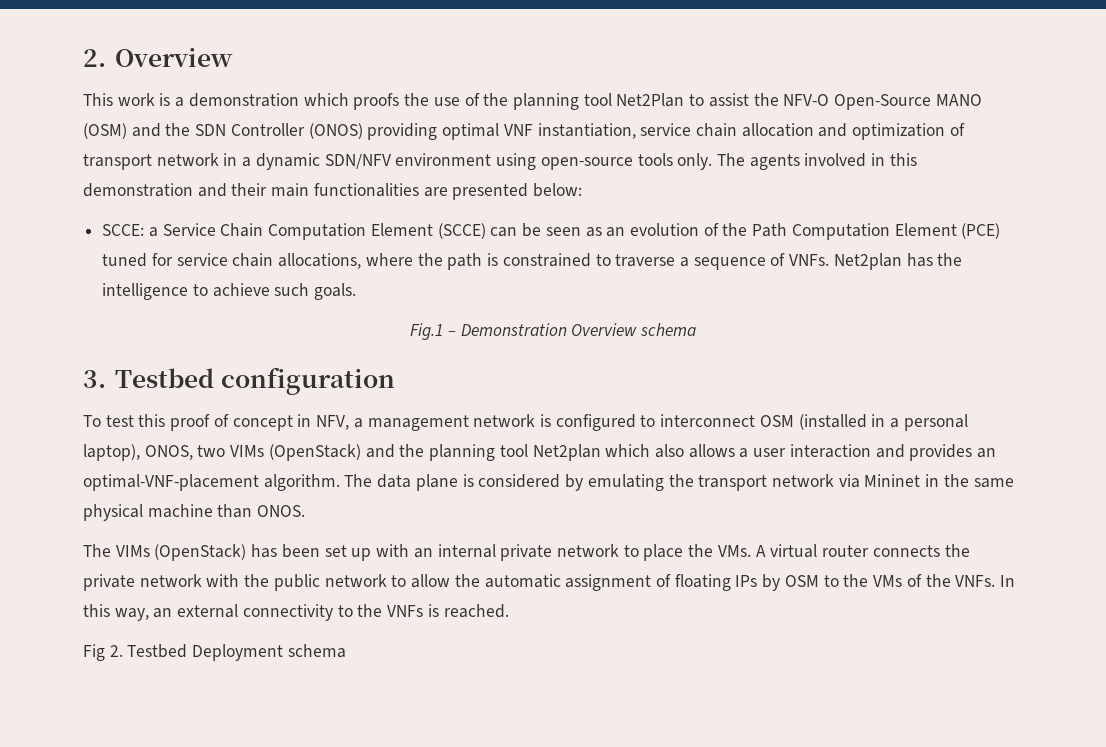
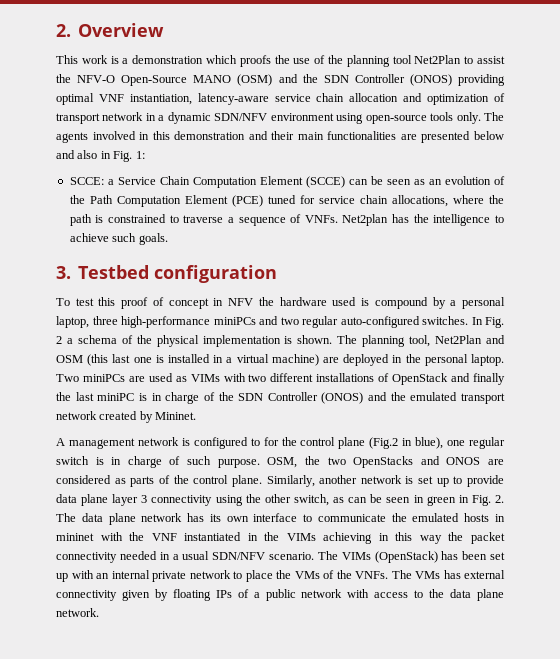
- This work is a demonstration which proofs the use of the planning tool Net2Plan to assist the NFV-O Open-Source MANO (OSM) and the SDN Controller (ONOS) providing optimal VNF instantiation, service chain allocation and optimization of transport network in a dynamic SDN/NFV environment using open-source tools only.
+ This work is a demonstration which proofs the use of the planning tool Net2Plan to assist the NFV-O Open-Source MANO (OSM) and the SDN Controller (ONOS) providing optimal VNF instantiation, latency-aware service chain allocation and optimization of transport network in a dynamic SDN/NFV environment using open-source tools only.
- The agents involved in this demonstration and their main functionalities are presented below:
+ The agents involved in this demonstration and their main functionalities are presented below and also in Fig. 1:
- Fig.1 – Demonstration Overview schema
- To test this proof of concept in NFV, a management network is configured to interconnect OSM (installed in a personal laptop), ONOS, two VIMs (OpenStack) and the planning tool Net2plan which also allows a user interaction and provides an optimal-VNF-placement algorithm. The data plane is considered by emulating the transport network via Mininet in the same physical machine than ONOS.
- The VIMs (OpenStack) has been set up with an internal private network to place the VMs. A virtual router connects the private network with the public network to allow the automatic assignment of floating IPs by OSM to the VMs of the VNFs. In this way, an external connectivity to the VNFs is reached.
- Fig 2. Testbed Deployment schema
+ To test this proof of concept in NFV the hardware used is compound by a personal laptop, three high-performance miniPCs and two regular auto-configured switches. In Fig. 2 a schema of the physical implementation is shown. The planning tool, Net2Plan and OSM (this last one is installed in a virtual machine) are deployed in the personal laptop. Two miniPCs are used as VIMs with two different installations of OpenStack and finally the last miniPC is in charge of the SDN Controller (ONOS) and the emulated transport network created by Mininet.
+ A management network is configured to for the control plane (Fig.2 in blue), one regular switch is in charge of such purpose. OSM, the two OpenStacks and ONOS are considered as parts of the control plane. Similarly, another network is set up to provide data plane layer 3 connectivity using the other switch, as can be seen in green in Fig. 2. The data plane network has its own interface to communicate the emulated hosts in mininet with the VNF instantiated in the VIMs achieving in this way the packet connectivity needed in a usual SDN/NFV scenario. The VIMs (OpenStack) has been set up with an internal private network to place the VMs of the VNFs. The VMs has external connectivity given by floating IPs of a public network with access to the data plane network.

